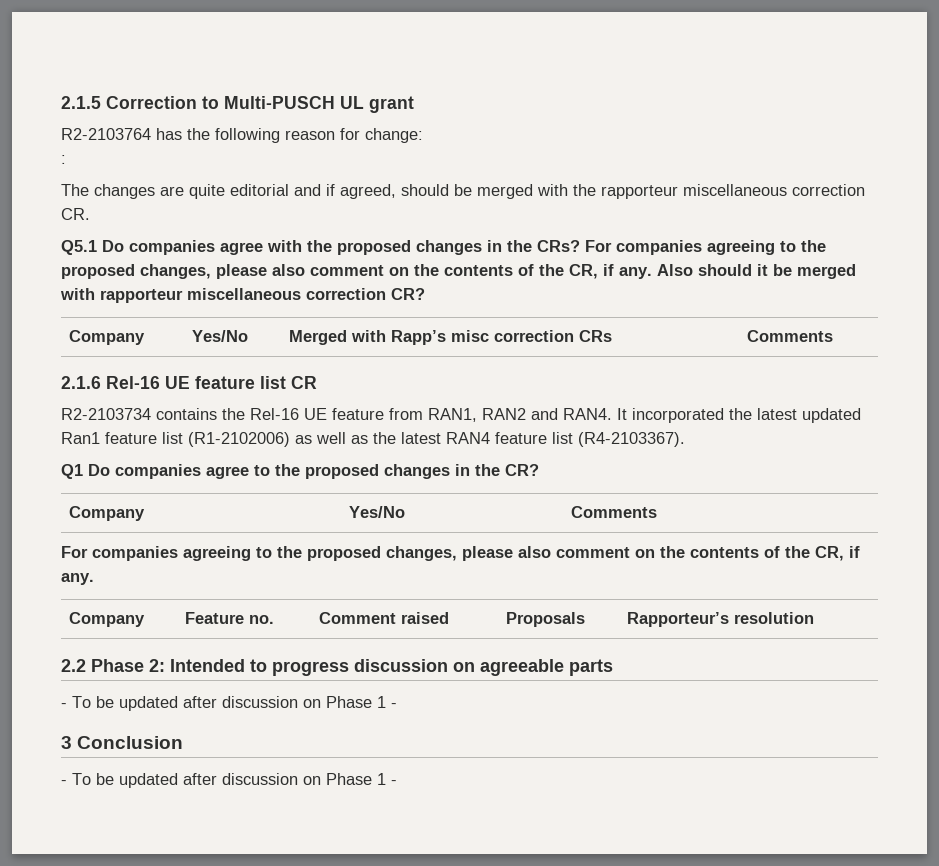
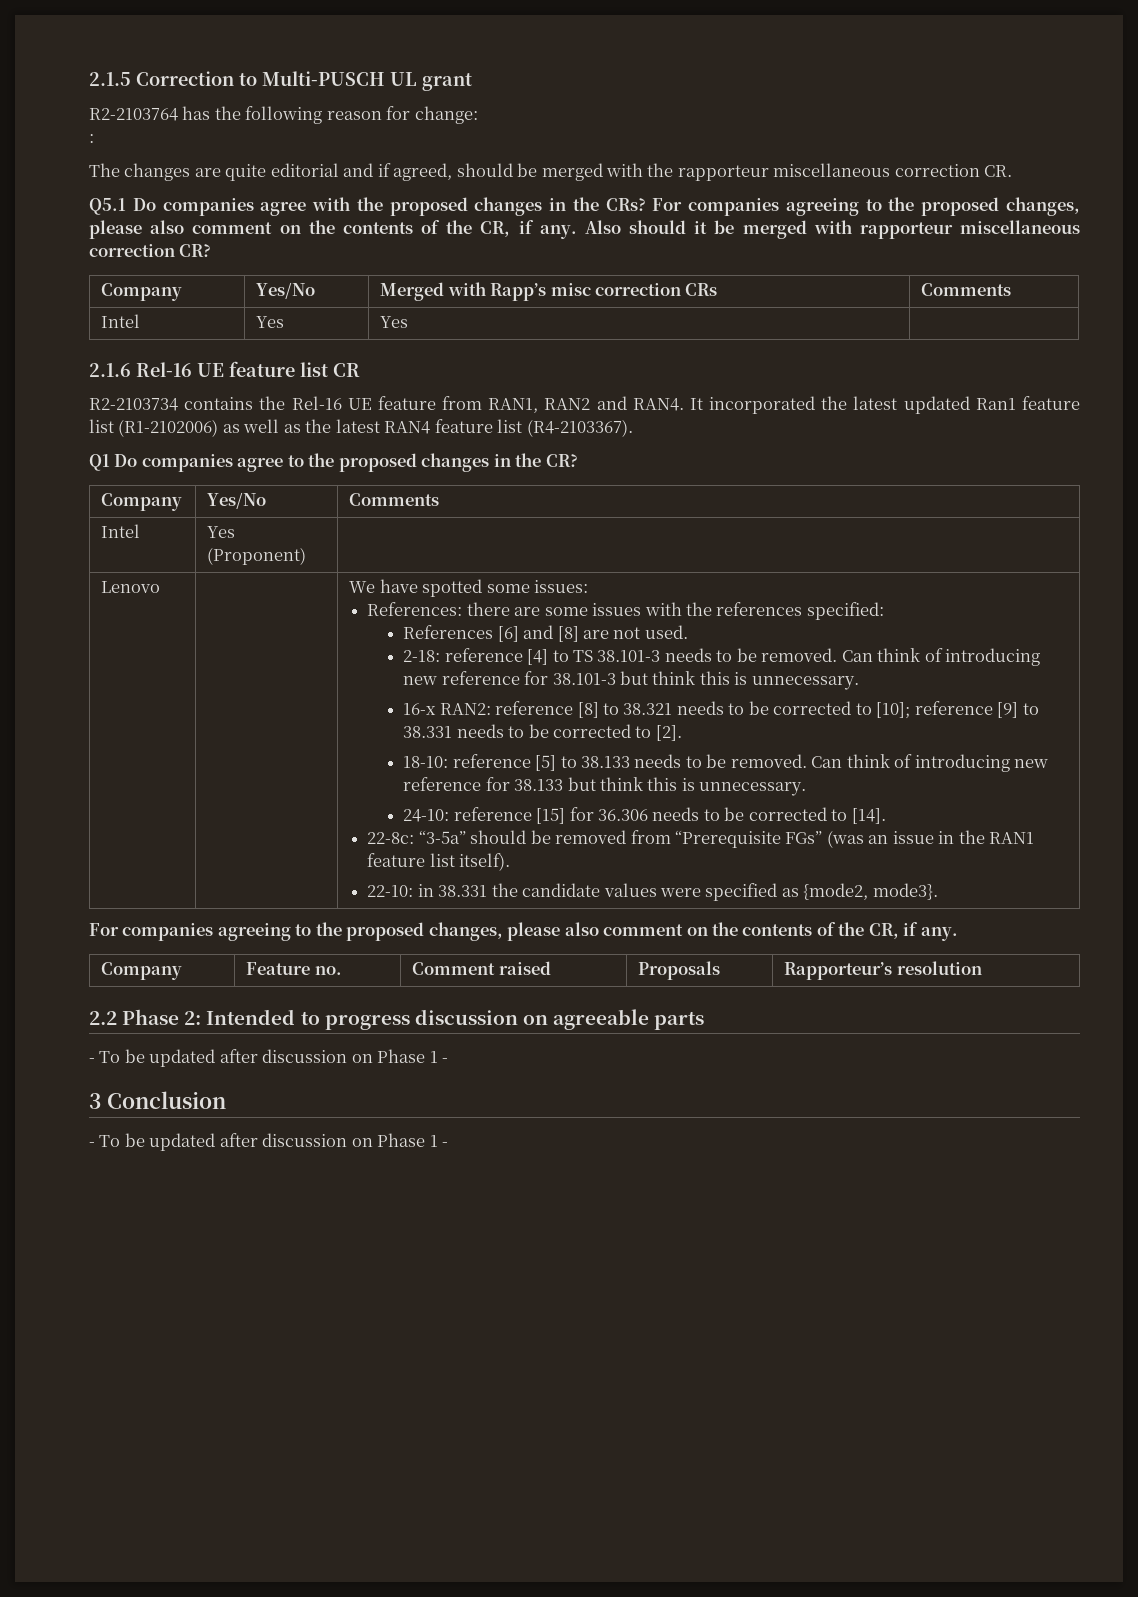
+ Intel | Yes | Yes |
+ Intel | Yes (Proponent) |
+ Lenovo | | We have spotted some issues:
+ References: there are some issues with the references specified:
+ References [6] and [8] are not used.
+ 2-18: reference [4] to TS 38.101-3 needs to be removed. Can think of introducing new reference for 38.101-3 but think this is unnecessary.
+ 16-x RAN2: reference [8] to 38.321 needs to be corrected to [10]; reference [9] to 38.331 needs to be corrected to [2].
+ 18-10: reference [5] to 38.133 needs to be removed. Can think of introducing new reference for 38.133 but think this is unnecessary.
+ 24-10: reference [15] for 36.306 needs to be corrected to [14].
+ 22-8c: “3-5a” should be removed from “Prerequisite FGs” (was an issue in the RAN1 feature list itself).
+ 22-10: in 38.331 the candidate values were specified as {mode2, mode3}.

